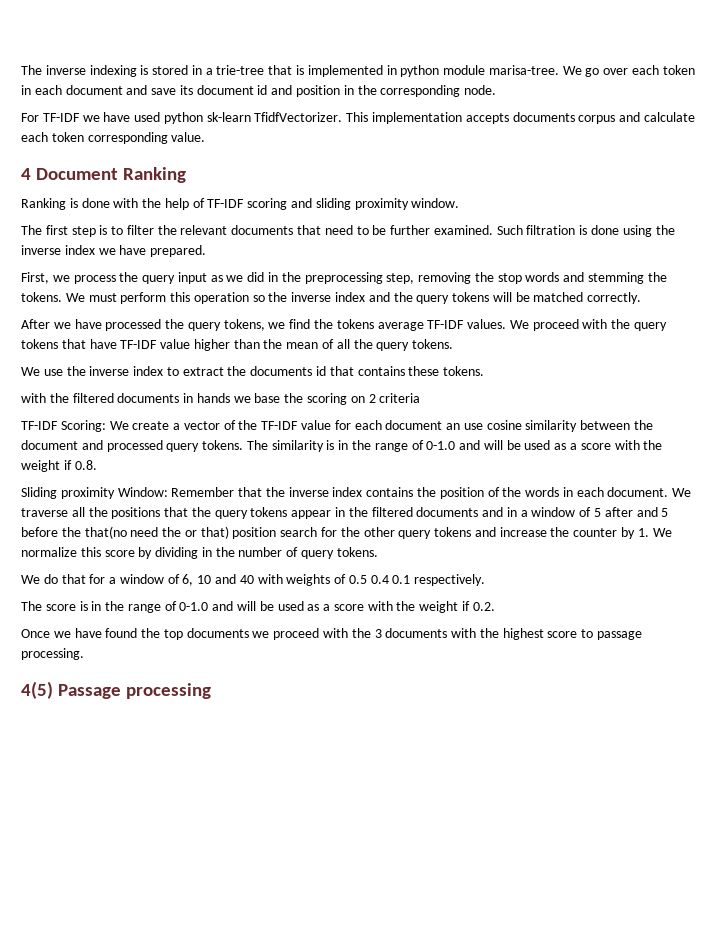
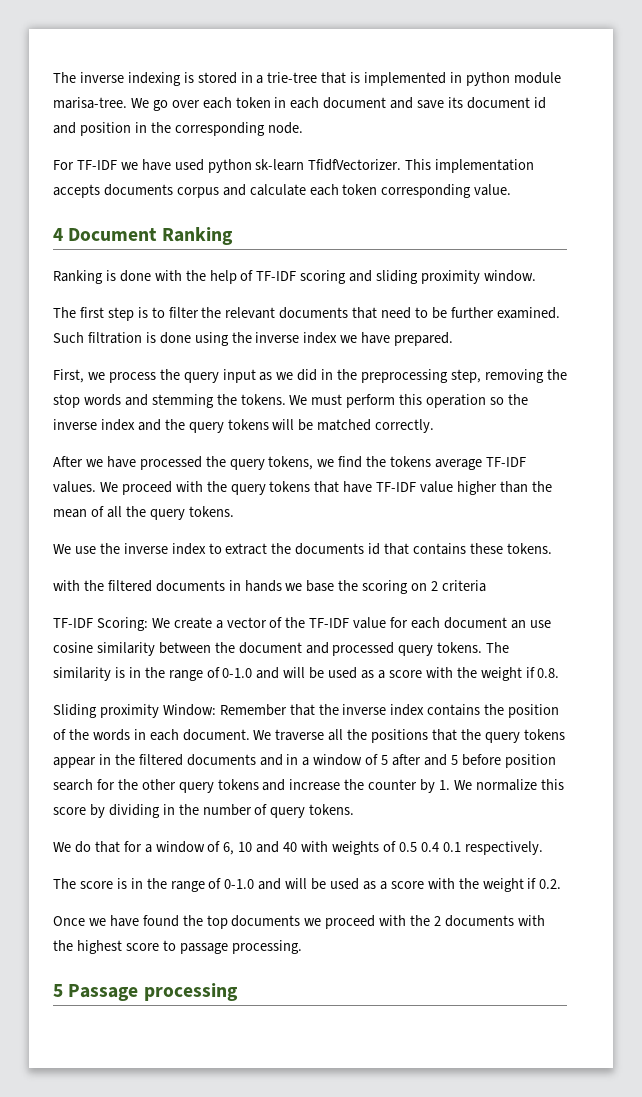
- We traverse all the positions that the query tokens appear in the filtered documents and in a window of 5 after and 5 before the that(no need the or that) position search for the other query tokens and increase the counter by 1. We normalize this score by dividing in the number of query tokens.
+ We traverse all the positions that the query tokens appear in the filtered documents and in a window of 5 after and 5 before position search for the other query tokens and increase the counter by 1. We normalize this score by dividing in the number of query tokens.
- Once we have found the top documents we proceed with the 3 documents with the highest score to passage processing.
+ Once we have found the top documents we proceed with the 2 documents with the highest score to passage processing.
- 4(5) Passage processing
+ 5 Passage processing

